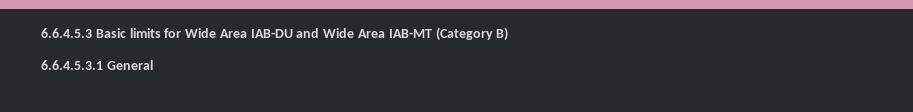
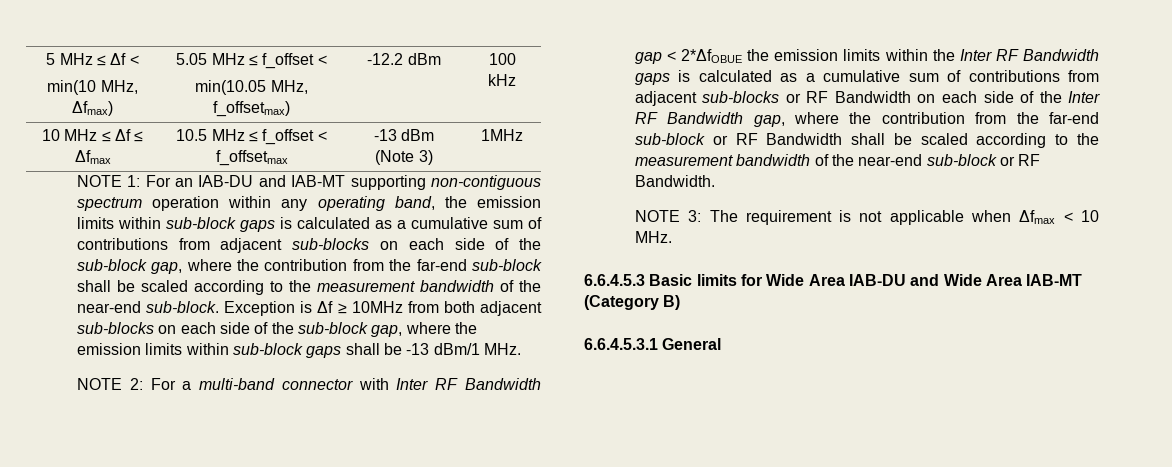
+ 5 MHz ≤ Δf <
+ min(10 MHz, Δfmax) | 5.05 MHz ≤ f_offset <
+ min(10.05 MHz, f_offsetmax) | -12.2 dBm | 100 kHz
+ 10 MHz ≤ Δf ≤ Δfmax | 10.5 MHz ≤ f_offset < f_offsetmax | -13 dBm (Note 3) | 1MHz
+ NOTE 1: For an IAB-DU and IAB-MT supporting non-contiguous spectrum operation within any operating band, the emission limits within sub-block gaps is calculated as a cumulative sum of contributions from adjacent sub-blocks on each side of the sub-block gap, where the contribution from the far-end sub-block shall be scaled according to the measurement bandwidth of the near-end sub-block. Exception is Δf ≥ 10MHz from both adjacent sub-blocks on each side of the sub-block gap, where the emission limits within sub-block gaps shall be -13 dBm/1 MHz.
+ NOTE 2: For a multi-band connector with Inter RF Bandwidth gap < 2*ΔfOBUE the emission limits within the Inter RF Bandwidth gaps is calculated as a cumulative sum of contributions from adjacent sub-blocks or RF Bandwidth on each side of the Inter RF Bandwidth gap, where the contribution from the far-end sub-block or RF Bandwidth shall be scaled according to the measurement bandwidth of the near-end sub-block or RF Bandwidth.
+ NOTE 3: The requirement is not applicable when Δfmax < 10 MHz.

